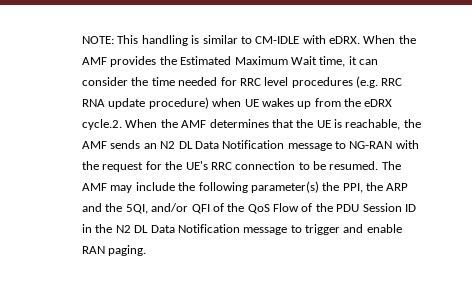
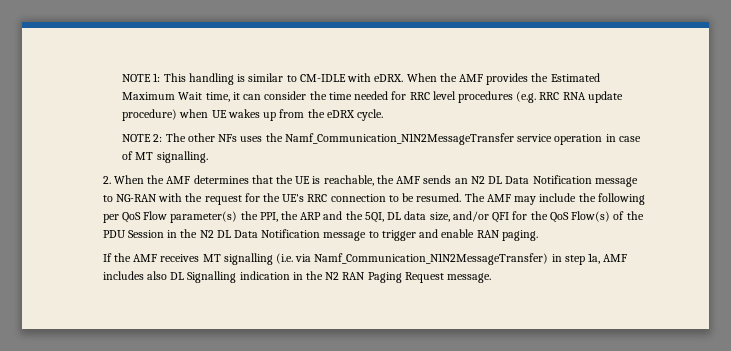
- NOTE: This handling is similar to CM-IDLE with eDRX.
+ NOTE 1: This handling is similar to CM-IDLE with eDRX.
- When the AMF provides the Estimated Maximum Wait time, it can consider the time needed for RRC level procedures (e.g. RRC RNA update procedure) when UE wakes up from the eDRX cycle.2. When the AMF determines that the UE is reachable, the AMF sends an N2 DL Data Notification message to NG-RAN with the request for the UE's RRC connection to be resumed.
+ When the AMF provides the Estimated Maximum Wait time, it can consider the time needed for RRC level procedures (e.g. RRC RNA update procedure) when UE wakes up from the eDRX cycle.
+ NOTE 2: The other NFs uses the Namf_Communication_N1N2MessageTransfer service operation in case of MT signalling.
+ 2. When the AMF determines that the UE is reachable, the AMF sends an N2 DL Data Notification message to NG-RAN with the request for the UE's RRC connection to be resumed.
- The AMF may include the following parameter(s) the PPI, the ARP and the 5QI, and/or QFI of the QoS Flow of the PDU Session ID in the N2 DL Data Notification message to trigger and enable RAN paging.
+ The AMF may include the following per QoS Flow parameter(s) the PPI, the ARP and the 5QI, DL data size, and/or QFI for the QoS Flow(s) of the PDU Session in the N2 DL Data Notification message to trigger and enable RAN paging.
+ If the AMF receives MT signalling (i.e. via Namf_Communication_N1N2MessageTransfer) in step 1a, AMF includes also DL Signalling indication in the N2 RAN Paging Request message.

